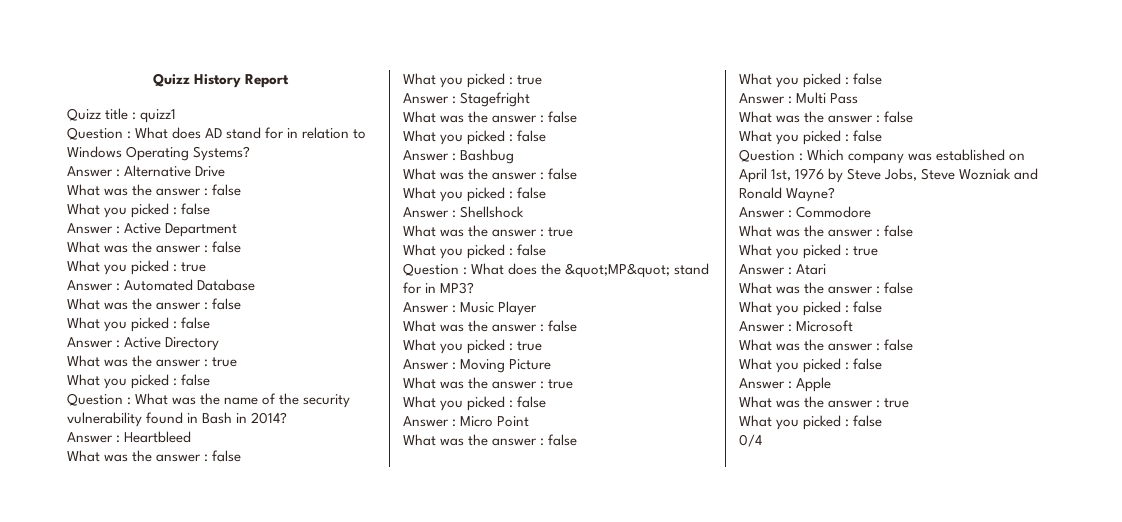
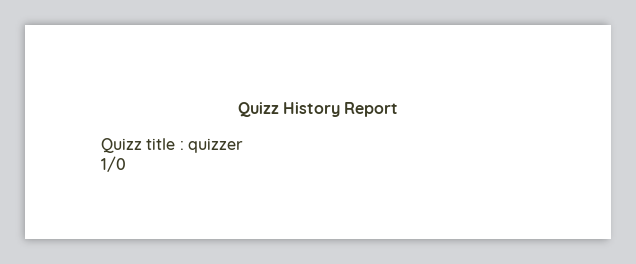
- Quizz title : quizz1
- Question : What does AD stand for in relation to Windows Operating Systems?
- Answer : Alternative Drive
- What was the answer : false
- What you picked : false
- Answer : Active Department
- What was the answer : false
- What you picked : true
- Answer : Automated Database
- What was the answer : false
- What you picked : false
- Answer : Active Directory
- What was the answer : true
- What you picked : false
- Question : What was the name of the security vulnerability found in Bash in 2014?
- Answer : Heartbleed
- What was the answer : false
- What you picked : true
- Answer : Stagefright
- What was the answer : false
- What you picked : false
- Answer : Bashbug
- What was the answer : false
- What you picked : false
- Answer : Shellshock
- What was the answer : true
- What you picked : false
- Question : What does the &quot;MP&quot; stand for in MP3?
- Answer : Music Player
- What was the answer : false
- What you picked : true
- Answer : Moving Picture
- What was the answer : true
- What you picked : false
- Answer : Micro Point
- What was the answer : false
- What you picked : false
- Answer : Multi Pass
- What was the answer : false
- What you picked : false
- Question : Which company was established on April 1st, 1976 by Steve Jobs, Steve Wozniak and Ronald Wayne?
- Answer : Commodore
- What was the answer : false
- What you picked : true
- Answer : Atari
- What was the answer : false
- What you picked : false
- Answer : Microsoft
- What was the answer : false
- What you picked : false
- Answer : Apple
- What was the answer : true
- What you picked : false
- 0/4
+ Quizz title : quizzer
+ 1/0

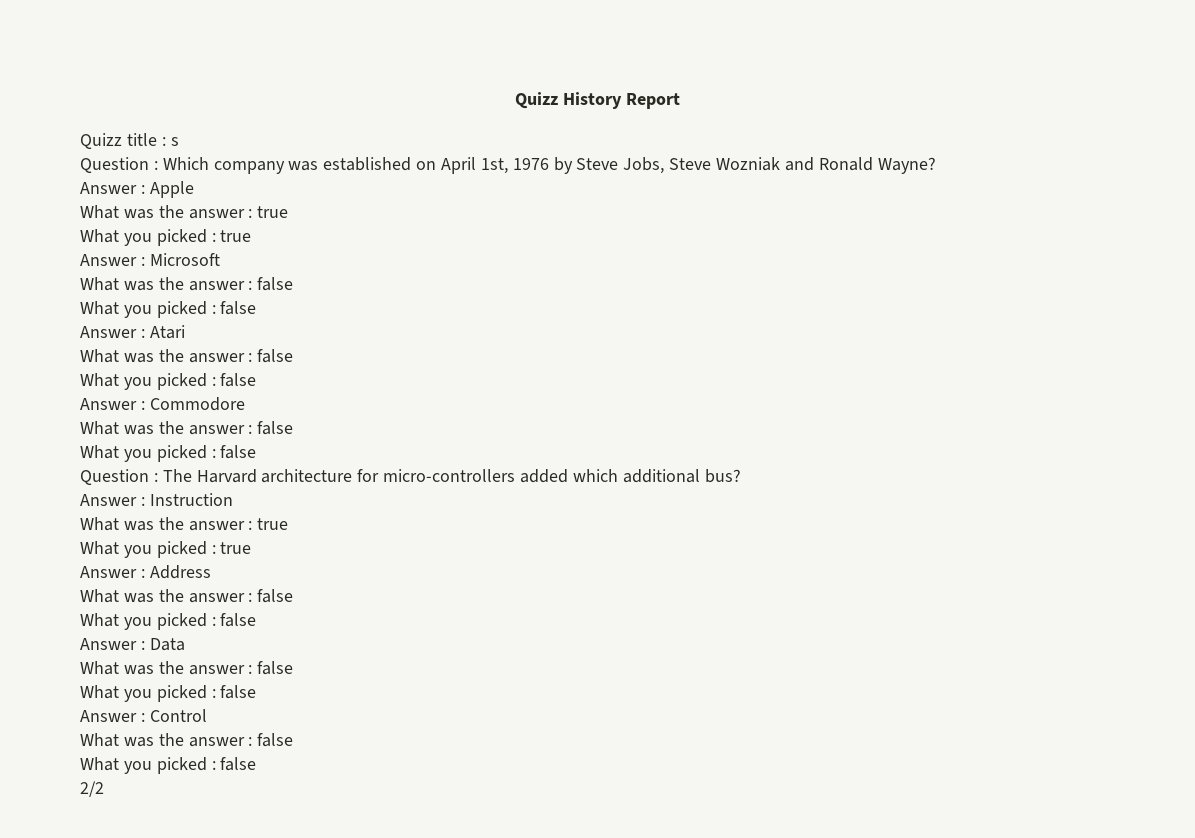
- Quizz title : quizzer
- 1/0
+ Quizz title : s
+ Question : Which company was established on April 1st, 1976 by Steve Jobs, Steve Wozniak and Ronald Wayne?
+ Answer : Apple
+ What was the answer : true
+ What you picked : true
+ Answer : Microsoft
+ What was the answer : false
+ What you picked : false
+ Answer : Atari
+ What was the answer : false
+ What you picked : false
+ Answer : Commodore
+ What was the answer : false
+ What you picked : false
+ Question : The Harvard architecture for micro-controllers added which additional bus?
+ Answer : Instruction
+ What was the answer : true
+ What you picked : true
+ Answer : Address
+ What was the answer : false
+ What you picked : false
+ Answer : Data
+ What was the answer : false
+ What you picked : false
+ Answer : Control
+ What was the answer : false
+ What you picked : false
+ 2/2

